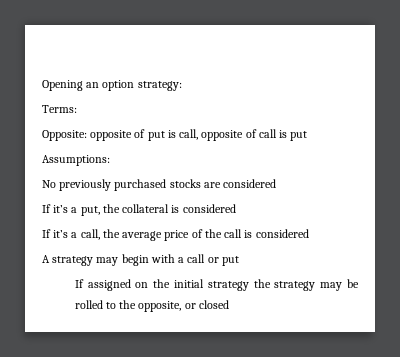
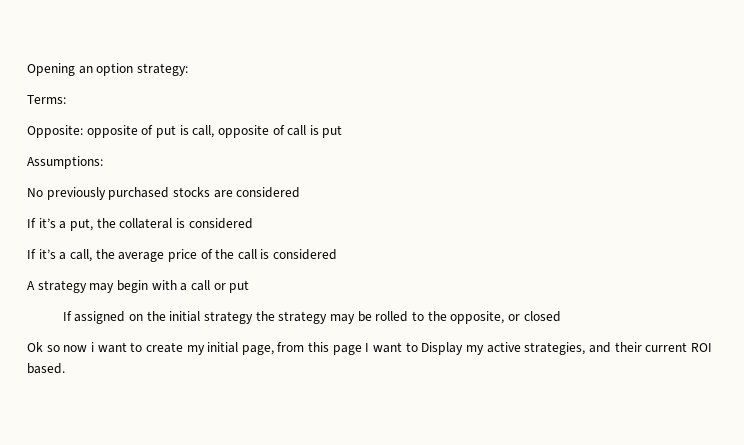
+ Ok so now i want to create my initial page, from this page I want to Display my active strategies, and their current ROI based.

